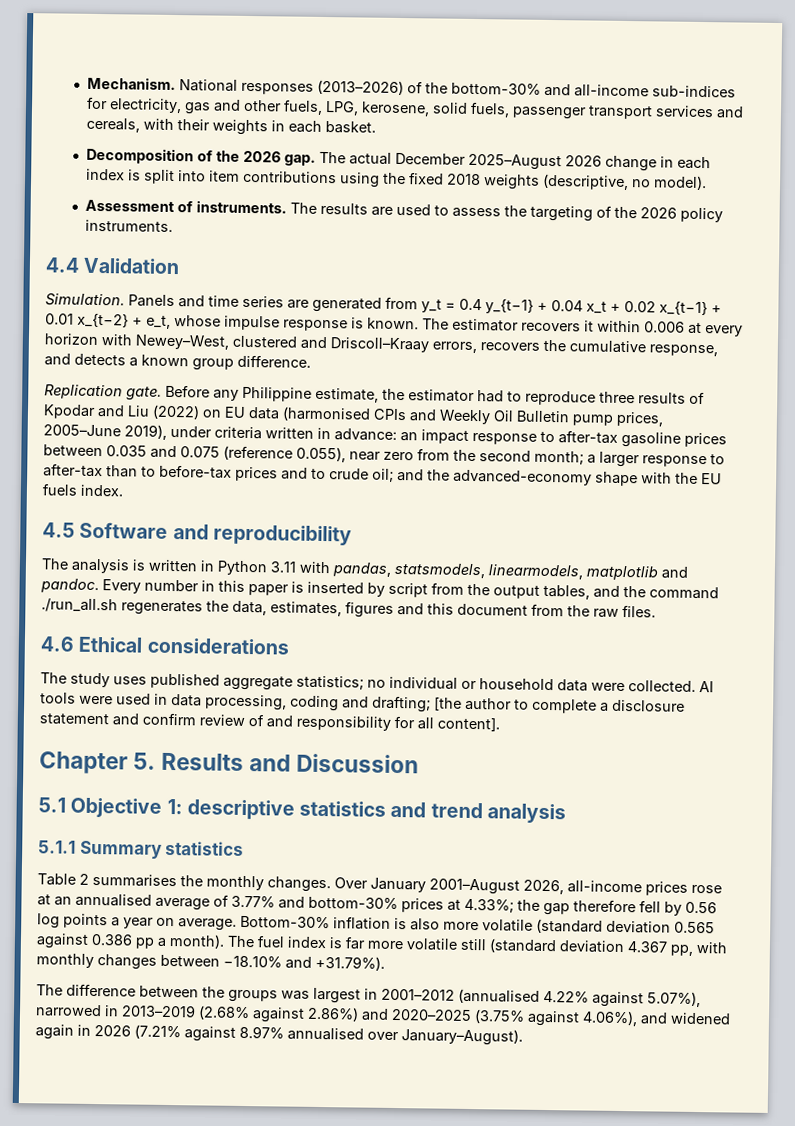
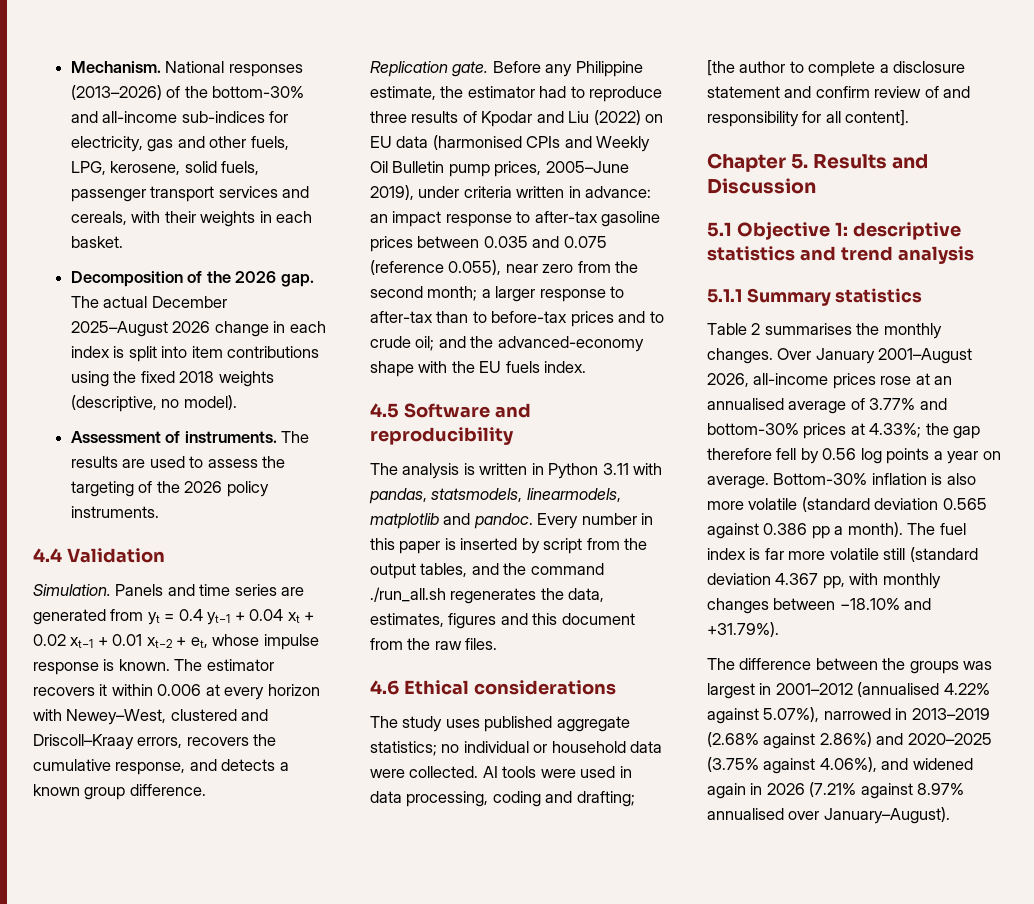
- Panels and time series are generated from y_t = 0.4 y_{t−1} + 0.04 x_t + 0.02 x_{t−1} + 0.01 x_{t−2} + e_t, whose impulse response is known.
+ Panels and time series are generated from yt = 0.4 yt−1 + 0.04 xt + 0.02 xt−1 + 0.01 xt−2 + et, whose impulse response is known.

